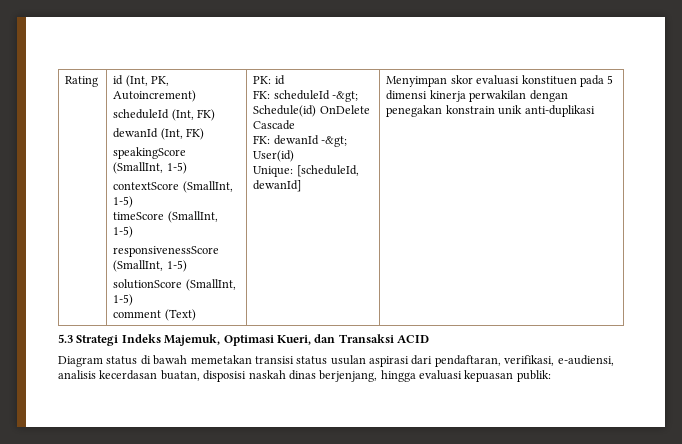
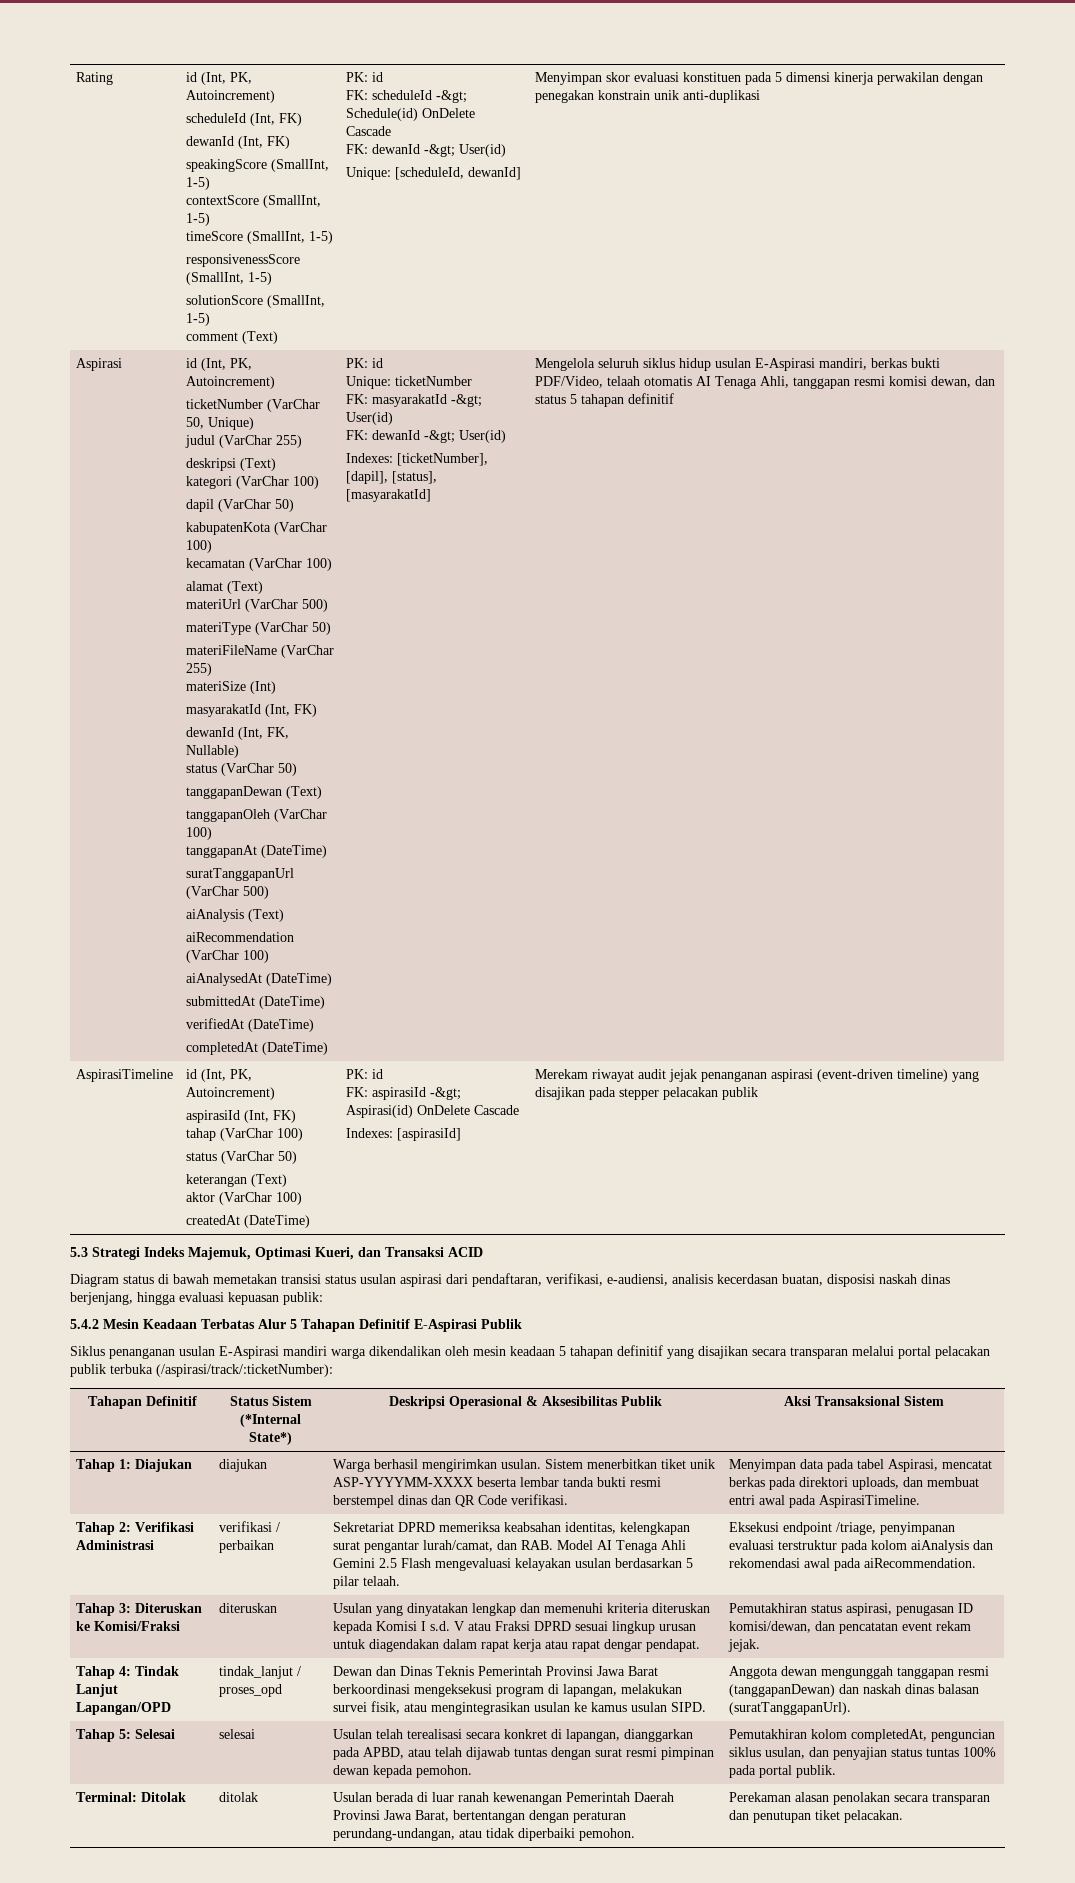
+ Aspirasi | id (Int, PK, Autoincrement)
+ ticketNumber (VarChar 50, Unique)
+ judul (VarChar 255)
+ deskripsi (Text)
+ kategori (VarChar 100)
+ dapil (VarChar 50)
+ kabupatenKota (VarChar 100)
+ kecamatan (VarChar 100)
+ alamat (Text)
+ materiUrl (VarChar 500)
+ materiType (VarChar 50)
+ materiFileName (VarChar 255)
+ materiSize (Int)
+ masyarakatId (Int, FK)
+ dewanId (Int, FK, Nullable)
+ status (VarChar 50)
+ tanggapanDewan (Text)
+ tanggapanOleh (VarChar 100)
+ tanggapanAt (DateTime)
+ suratTanggapanUrl (VarChar 500)
+ aiAnalysis (Text)
+ aiRecommendation (VarChar 100)
+ aiAnalysedAt (DateTime)
+ submittedAt (DateTime)
+ verifiedAt (DateTime)
+ completedAt (DateTime) | PK: id
+ Unique: ticketNumber
+ FK: masyarakatId -&gt; User(id)
+ FK: dewanId -&gt; User(id)
+ Indexes: [ticketNumber], [dapil], [status], [masyarakatId] | Mengelola seluruh siklus hidup usulan E-Aspirasi mandiri, berkas bukti PDF/Video, telaah otomatis AI Tenaga Ahli, tanggapan resmi komisi dewan, dan status 5 tahapan definitif
+ AspirasiTimeline | id (Int, PK, Autoincrement)
+ aspirasiId (Int, FK)
+ tahap (VarChar 100)
+ status (VarChar 50)
+ keterangan (Text)
+ aktor (VarChar 100)
+ createdAt (DateTime) | PK: id
+ FK: aspirasiId -&gt; Aspirasi(id) OnDelete Cascade
+ Indexes: [aspirasiId] | Merekam riwayat audit jejak penanganan aspirasi (event-driven timeline) yang disajikan pada stepper pelacakan publik
+ 5.4.2 Mesin Keadaan Terbatas Alur 5 Tahapan Definitif E-Aspirasi Publik
+ Siklus penanganan usulan E-Aspirasi mandiri warga dikendalikan oleh mesin keadaan 5 tahapan definitif yang disajikan secara transparan melalui portal pelacakan publik terbuka (/aspirasi/track/:ticketNumber):
+ Tahapan Definitif | Status Sistem (*Internal State*) | Deskripsi Operasional & Aksesibilitas Publik | Aksi Transaksional Sistem
+ Tahap 1: Diajukan | diajukan | Warga berhasil mengirimkan usulan. Sistem menerbitkan tiket unik ASP-YYYYMM-XXXX beserta lembar tanda bukti resmi berstempel dinas dan QR Code verifikasi. | Menyimpan data pada tabel Aspirasi, mencatat berkas pada direktori uploads, dan membuat entri awal pada AspirasiTimeline.
+ Tahap 2: Verifikasi Administrasi | verifikasi / perbaikan | Sekretariat DPRD memeriksa keabsahan identitas, kelengkapan surat pengantar lurah/camat, dan RAB. Model AI Tenaga Ahli Gemini 2.5 Flash mengevaluasi kelayakan usulan berdasarkan 5 pilar telaah. | Eksekusi endpoint /triage, penyimpanan evaluasi terstruktur pada kolom aiAnalysis dan rekomendasi awal pada aiRecommendation.
+ Tahap 3: Diteruskan ke Komisi/Fraksi | diteruskan | Usulan yang dinyatakan lengkap dan memenuhi kriteria diteruskan kepada Komisi I s.d. V atau Fraksi DPRD sesuai lingkup urusan untuk diagendakan dalam rapat kerja atau rapat dengar pendapat. | Pemutakhiran status aspirasi, penugasan ID komisi/dewan, dan pencatatan event rekam jejak.
+ Tahap 4: Tindak Lanjut Lapangan/OPD | tindak_lanjut / proses_opd | Dewan dan Dinas Teknis Pemerintah Provinsi Jawa Barat berkoordinasi mengeksekusi program di lapangan, melakukan survei fisik, atau mengintegrasikan usulan ke kamus usulan SIPD. | Anggota dewan mengunggah tanggapan resmi (tanggapanDewan) dan naskah dinas balasan (suratTanggapanUrl).
+ Tahap 5: Selesai | selesai | Usulan telah terealisasi secara konkret di lapangan, dianggarkan pada APBD, atau telah dijawab tuntas dengan surat resmi pimpinan dewan kepada pemohon. | Pemutakhiran kolom completedAt, penguncian siklus usulan, dan penyajian status tuntas 100% pada portal publik.
+ Terminal: Ditolak | ditolak | Usulan berada di luar ranah kewenangan Pemerintah Daerah Provinsi Jawa Barat, bertentangan dengan peraturan perundang-undangan, atau tidak diperbaiki pemohon. | Perekaman alasan penolakan secara transparan dan penutupan tiket pelacakan.

